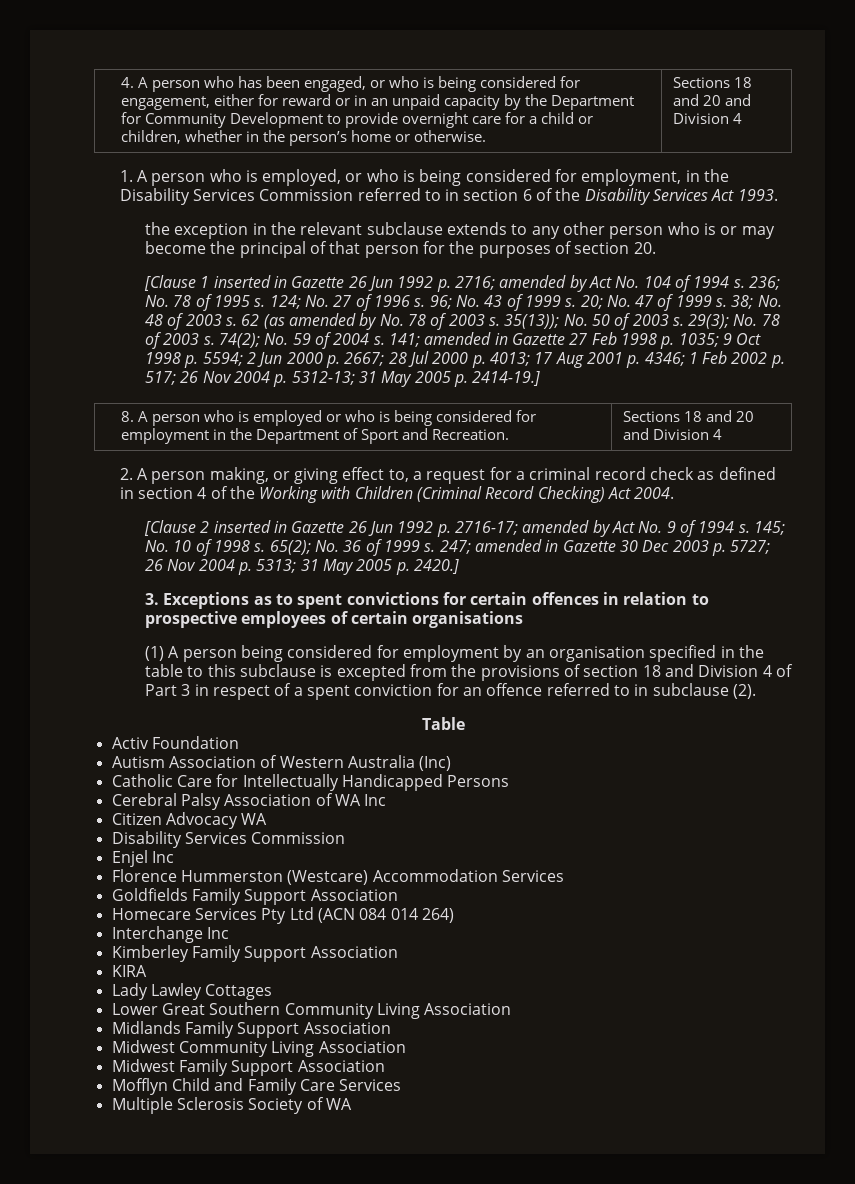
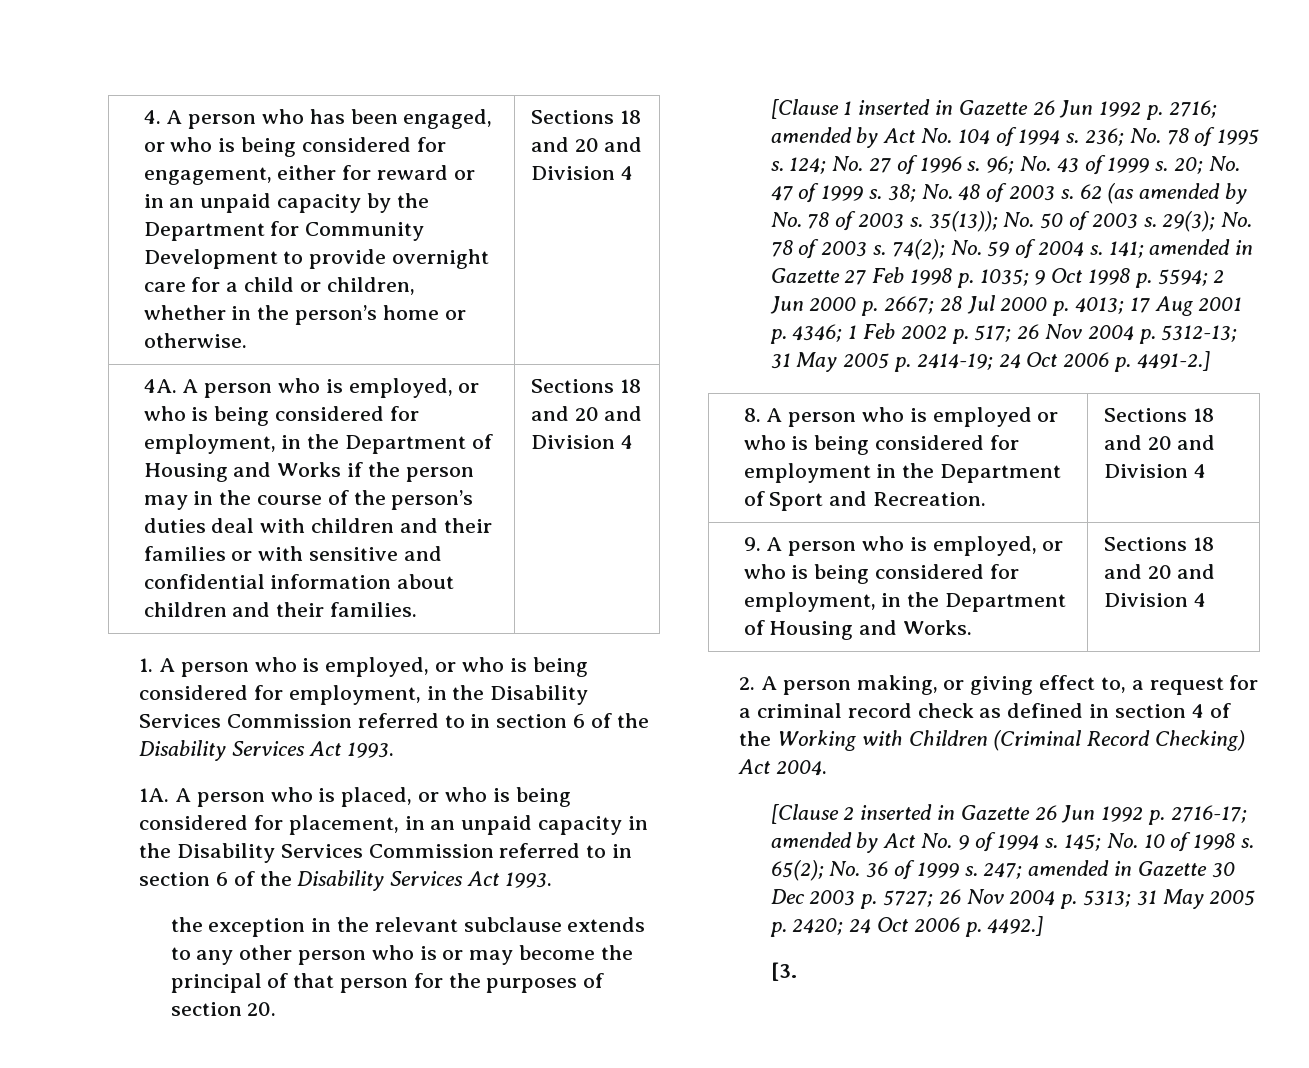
+ 4A. A person who is employed, or who is being considered for employment, in the Department of Housing and Works if the person may in the course of the person’s duties deal with children and their families or with sensitive and confidential information about children and their families. | Sections 18 and 20 and Division 4
+ 1A. A person who is placed, or who is being considered for placement, in an unpaid capacity in the Disability Services Commission referred to in section 6 of the Disability Services Act 1993.
- 141; amended in Gazette 27 Feb 1998 p. 1035; 9 Oct 1998 p. 5594; 2 Jun 2000 p. 2667; 28 Jul 2000 p. 4013; 17 Aug 2001 p. 4346; 1 Feb 2002 p. 517; 26 Nov 2004 p. 5312-13; 31 May 2005 p. 2414-19.]
+ 141; amended in Gazette 27 Feb 1998 p. 1035; 9 Oct 1998 p. 5594; 2 Jun 2000 p. 2667; 28 Jul 2000 p. 4013; 17 Aug 2001 p. 4346; 1 Feb 2002 p. 517; 26 Nov 2004 p. 5312-13; 31 May 2005 p. 2414-19; 24 Oct 2006 p. 4491-2.]
+ 9. A person who is employed, or who is being considered for employment, in the Department of Housing and Works. | Sections 18 and 20 and Division 4
- 247; amended in Gazette 30 Dec 2003 p. 5727; 26 Nov 2004 p. 5313; 31 May 2005 p. 2420.]
- 3. Exceptions as to spent convictions for certain offences in relation to prospective employees of certain organisations
- (1) A person being considered for employment by an organisation specified in the table to this subclause is excepted from the provisions of section 18 and Division 4 of Part 3 in respect of a spent conviction for an offence referred to in subclause (2).
- Table
- Activ Foundation
- Autism Association of Western Australia (Inc)
- Catholic Care for Intellectually Handicapped Persons
- Cerebral Palsy Association of WA Inc
- Citizen Advocacy WA
- Disability Services Commission
- Enjel Inc
- Florence Hummerston (Westcare) Accommodation Services
- Goldfields Family Support Association
- Homecare Services Pty Ltd (ACN 084 014 264)
- Interchange Inc
- Kimberley Family Support Association
- KIRA
- Lady Lawley Cottages
- Lower Great Southern Community Living Association
- Midlands Family Support Association
- Midwest Community Living Association
- Midwest Family Support Association
- Mofflyn Child and Family Care Services
- Multiple Sclerosis Society of WA
+ 247; amended in Gazette 30 Dec 2003 p. 5727; 26 Nov 2004 p. 5313; 31 May 2005 p. 2420; 24 Oct 2006 p. 4492.]
+ [3.

